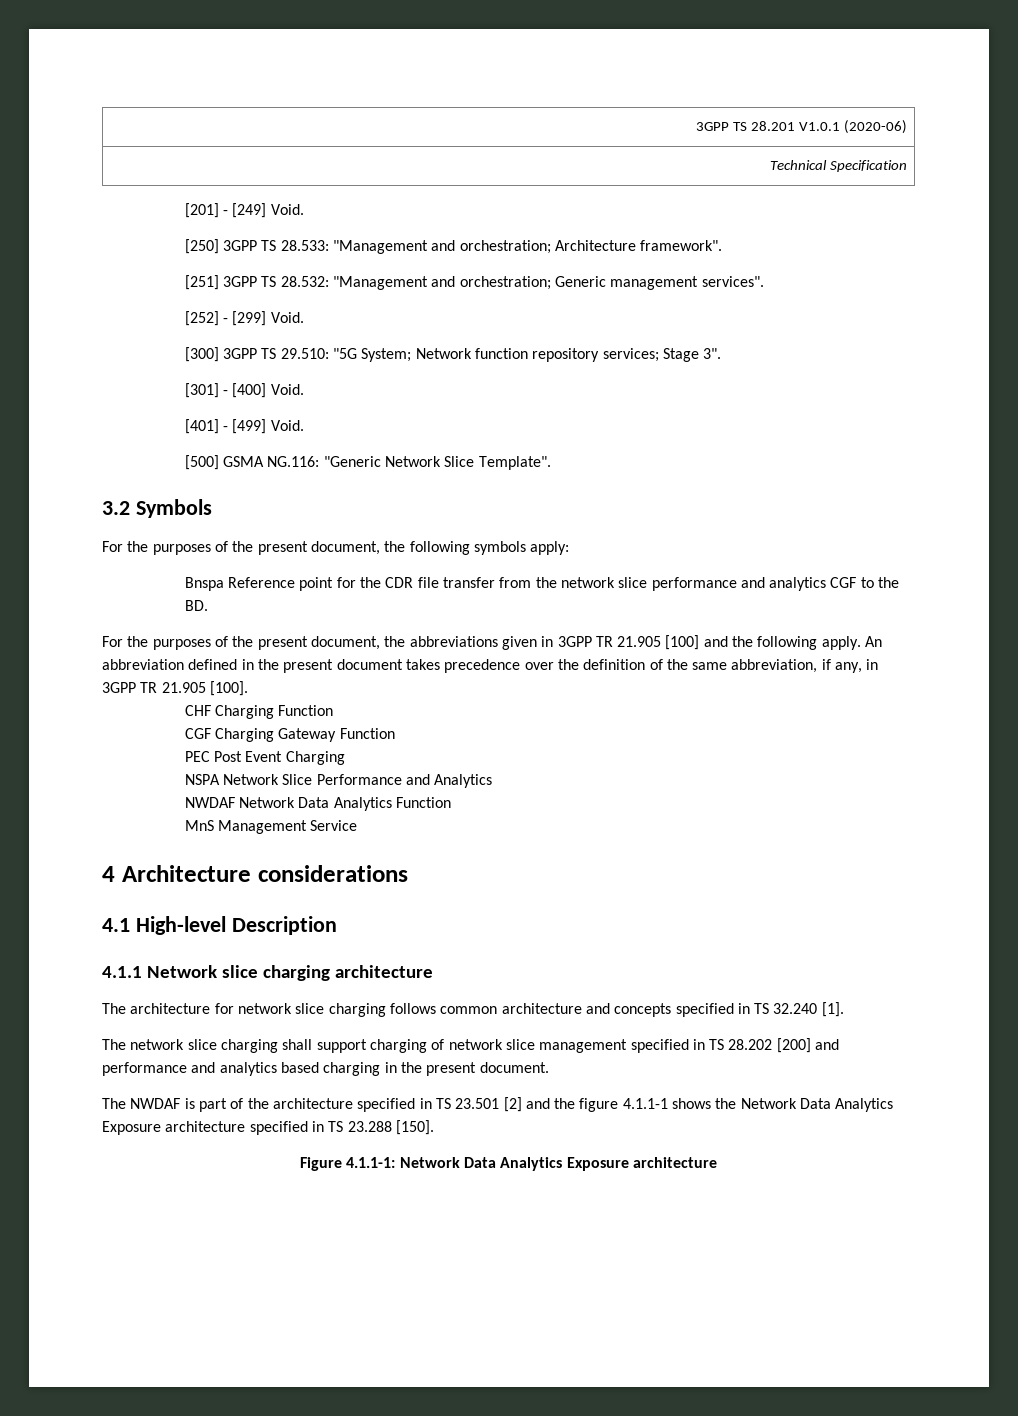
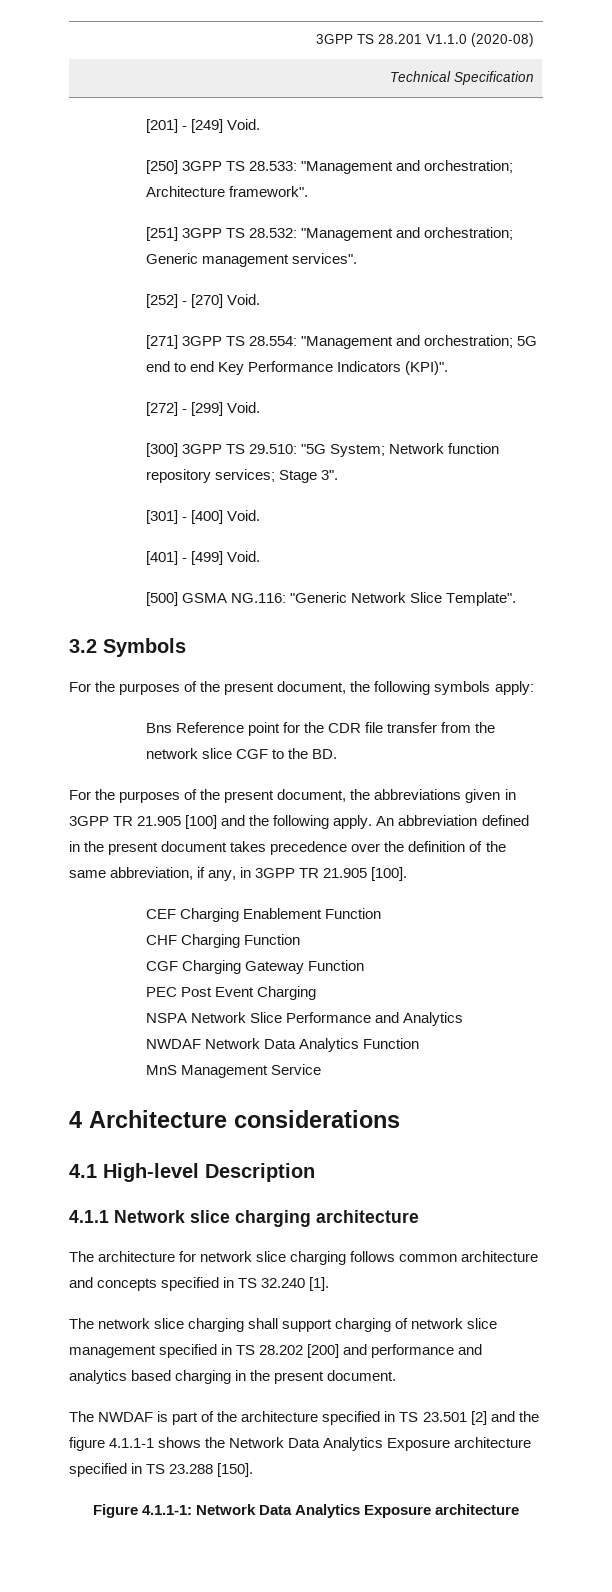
- 3GPP TS 28.201 V1.0.1 (2020-06)
+ 3GPP TS 28.201 V1.1.0 (2020-08)
- [252] - [299] Void.
+ [252] - [270] Void.
+ [271] 3GPP TS 28.554: "Management and orchestration; 5G end to end Key Performance Indicators (KPI)".
+ [272] - [299] Void.
- Bnspa Reference point for the CDR file transfer from the network slice performance and analytics CGF to the BD.
+ Bns Reference point for the CDR file transfer from the network slice CGF to the BD.
+ CEF Charging Enablement Function

